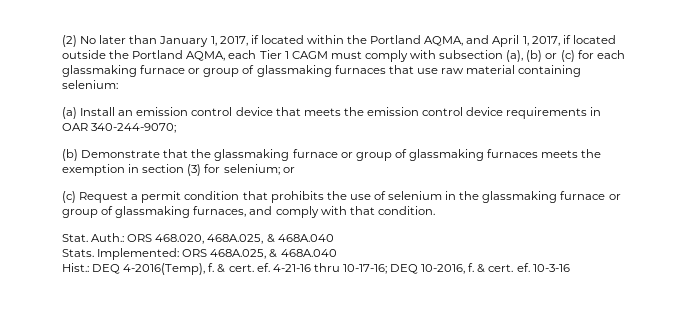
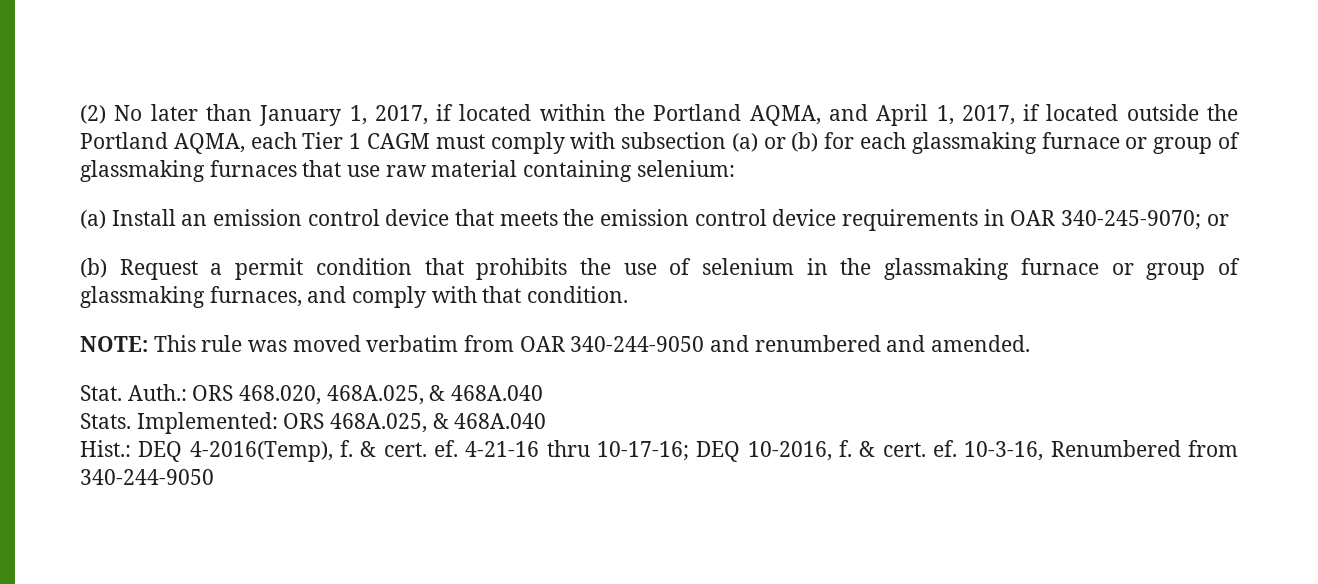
- (2) No later than January 1, 2017, if located within the Portland AQMA, and April 1, 2017, if located outside the Portland AQMA, each Tier 1 CAGM must comply with subsection (a), (b) or (c) for each glassmaking furnace or group of glassmaking furnaces that use raw material containing selenium:
+ (2) No later than January 1, 2017, if located within the Portland AQMA, and April 1, 2017, if located outside the Portland AQMA, each Tier 1 CAGM must comply with subsection (a) or (b) for each glassmaking furnace or group of glassmaking furnaces that use raw material containing selenium:
- (a) Install an emission control device that meets the emission control device requirements in OAR 340-244-9070;
- (b) Demonstrate that the glassmaking furnace or group of glassmaking furnaces meets the exemption in section (3) for selenium; or
- (c) Request a permit condition that prohibits the use of selenium in the glassmaking furnace or group of glassmaking furnaces, and comply with that condition.
+ (a) Install an emission control device that meets the emission control device requirements in OAR 340-245-9070; or
+ (b) Request a permit condition that prohibits the use of selenium in the glassmaking furnace or group of glassmaking furnaces, and comply with that condition.
+ NOTE: This rule was moved verbatim from OAR 340-244-9050 and renumbered and amended.
- 10-3-16
+ 10-3-16, Renumbered from 340-244-9050

